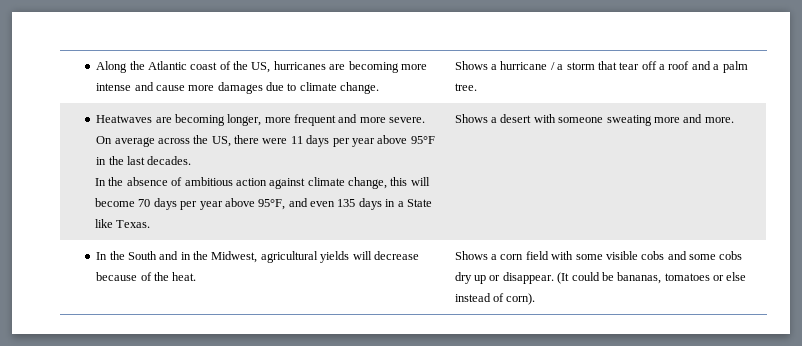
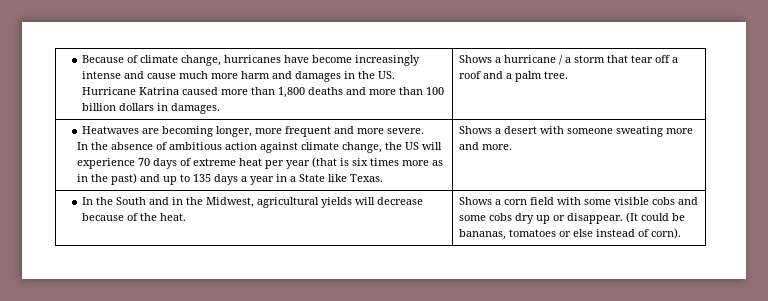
- Along the Atlantic coast of the US, hurricanes are becoming more intense and cause more damages due to climate change.
+ Because of climate change, hurricanes have become increasingly intense and cause much more harm and damages in the US. Hurricane Katrina caused more than 1,800 deaths and more than 100 billion dollars in damages.
- On average across the US, there were 11 days per year above 95°F in the last decades.
- In the absence of ambitious action against climate change, this will become 70 days per year above 95°F, and even 135 days in a State like Texas.
+ In the absence of ambitious action against climate change, the US will experience 70 days of extreme heat per year (that is six times more as in the past) and up to 135 days a year in a State like Texas.

